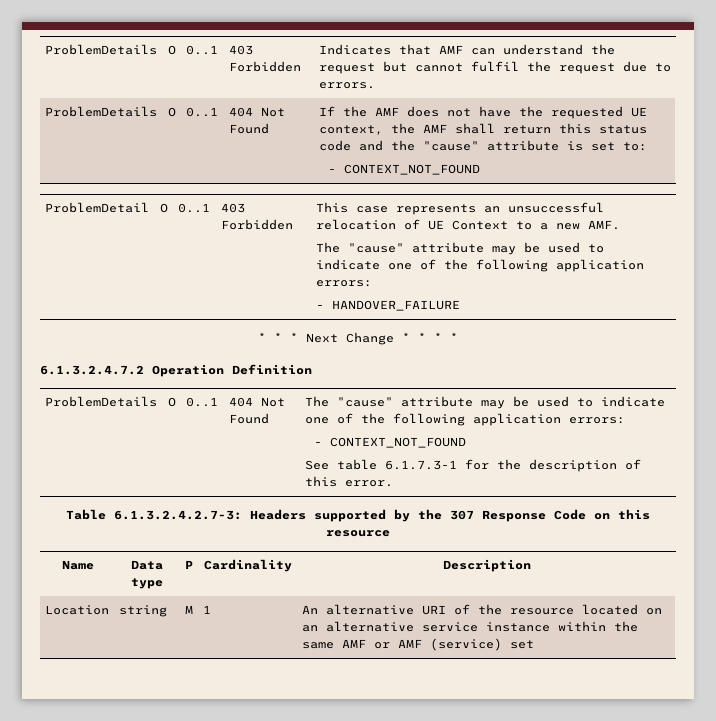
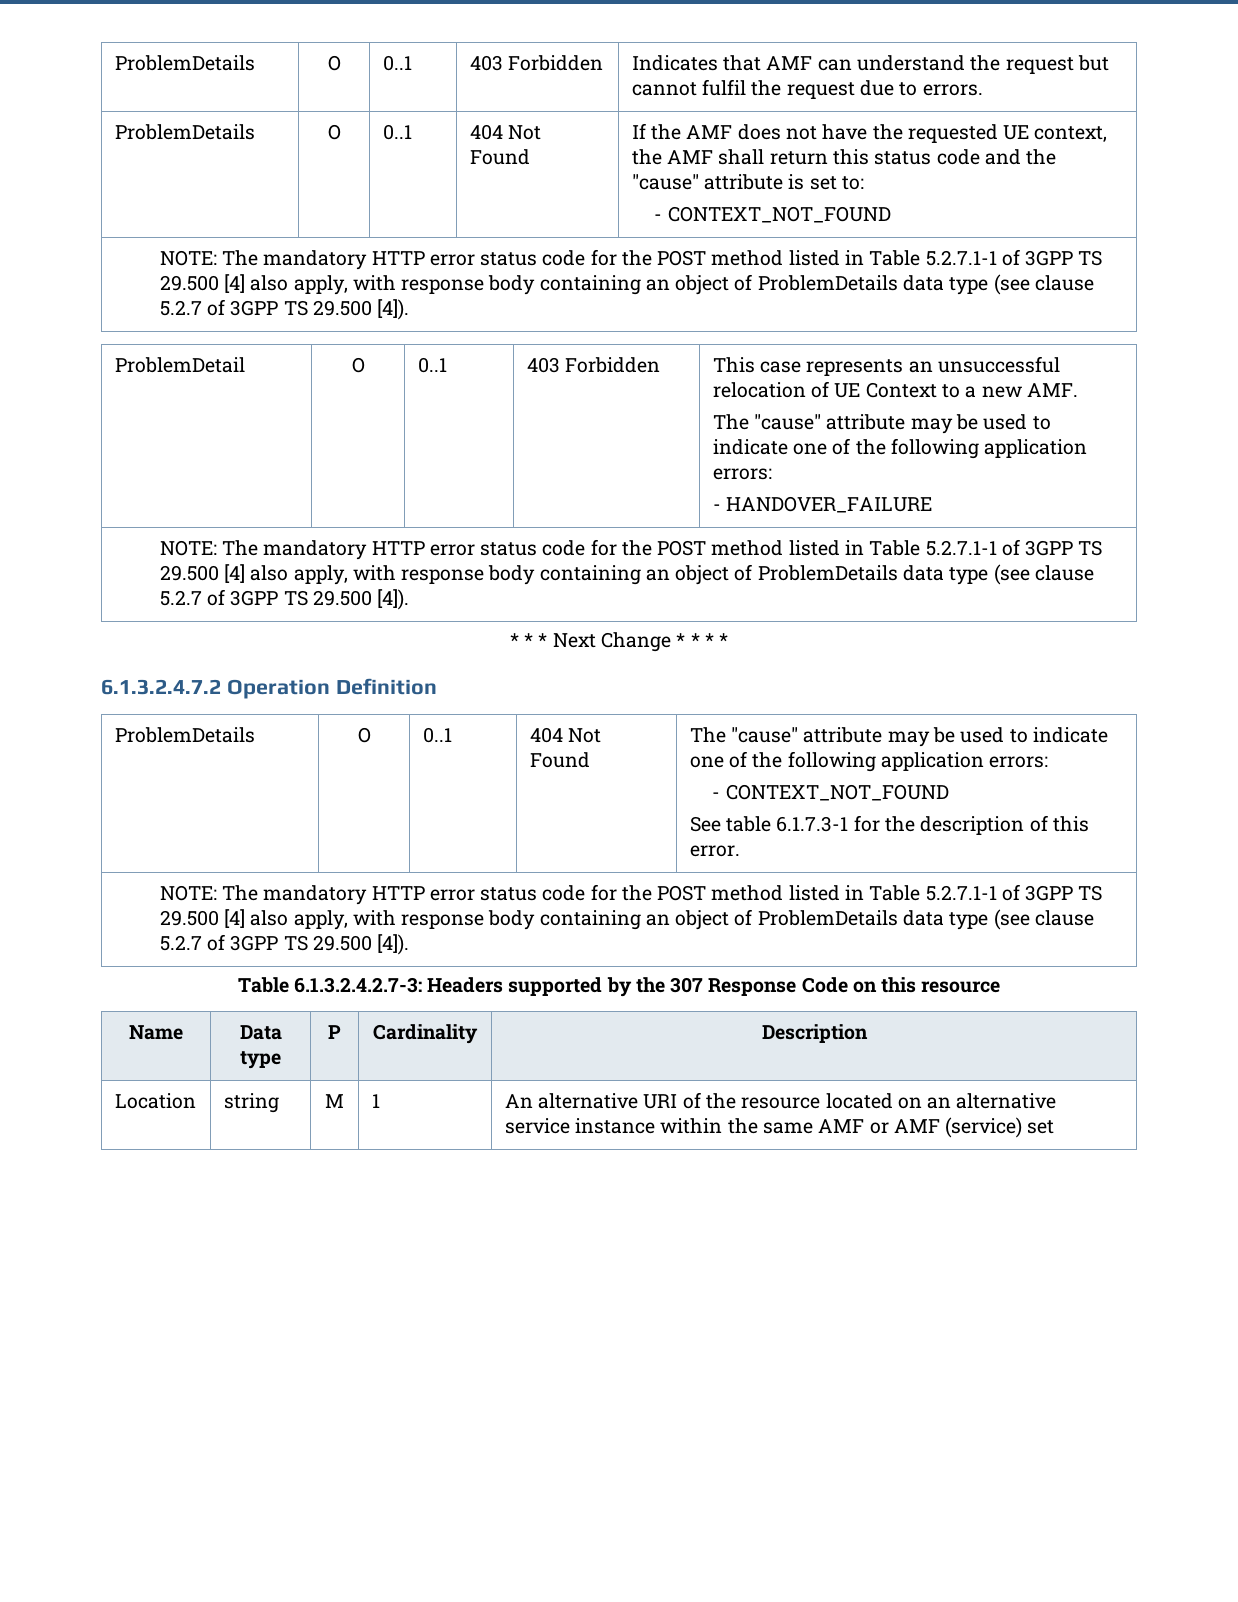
  ProblemDetails | O | 0..1 | 404 Not Found | If the AMF does not have the requested UE context, the AMF shall return this status code and the "cause" attribute is set to:
  - CONTEXT_NOT_FOUND
+ NOTE: The mandatory HTTP error status code for the POST method listed in Table 5.2.7.1-1 of 3GPP TS 29.500 [4] also apply, with response body containing an object of ProblemDetails data type (see clause 5.2.7 of 3GPP TS 29.500 [4]).
  ProblemDetail | O | 0..1 | 403 Forbidden | This case represents an unsuccessful relocation of UE Context to a new AMF.
  The "cause" attribute may be used to indicate one of the following application errors:
  - HANDOVER_FAILURE
+ NOTE: The mandatory HTTP error status code for the POST method listed in Table 5.2.7.1-1 of 3GPP TS 29.500 [4] also apply, with response body containing an object of ProblemDetails data type (see clause 5.2.7 of 3GPP TS 29.500 [4]).
  ProblemDetails | O | 0..1 | 404 Not Found | The "cause" attribute may be used to indicate one of the following application errors:
  - CONTEXT_NOT_FOUND
  See table 6.1.7.3-1 for the description of this error.
+ NOTE: The mandatory HTTP error status code for the POST method listed in Table 5.2.7.1-1 of 3GPP TS 29.500 [4] also apply, with response body containing an object of ProblemDetails data type (see clause 5.2.7 of 3GPP TS 29.500 [4]).

